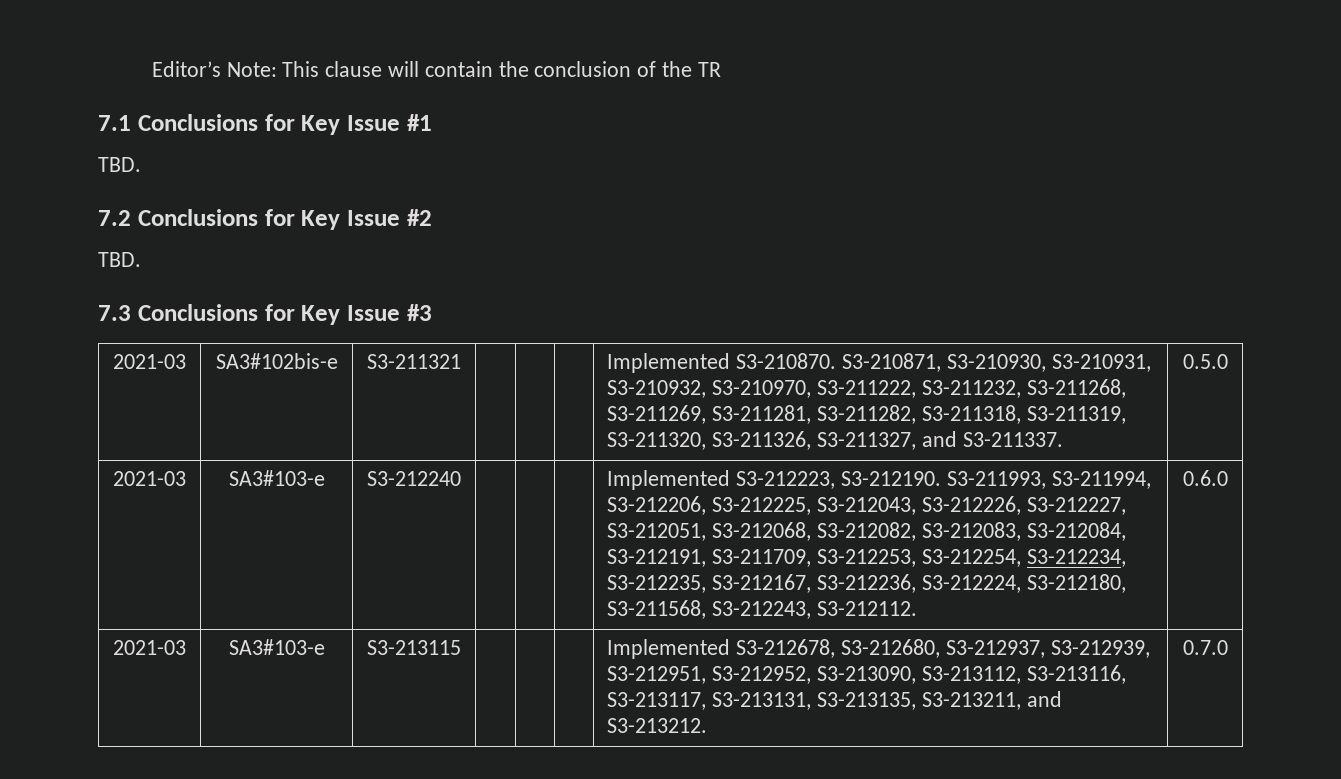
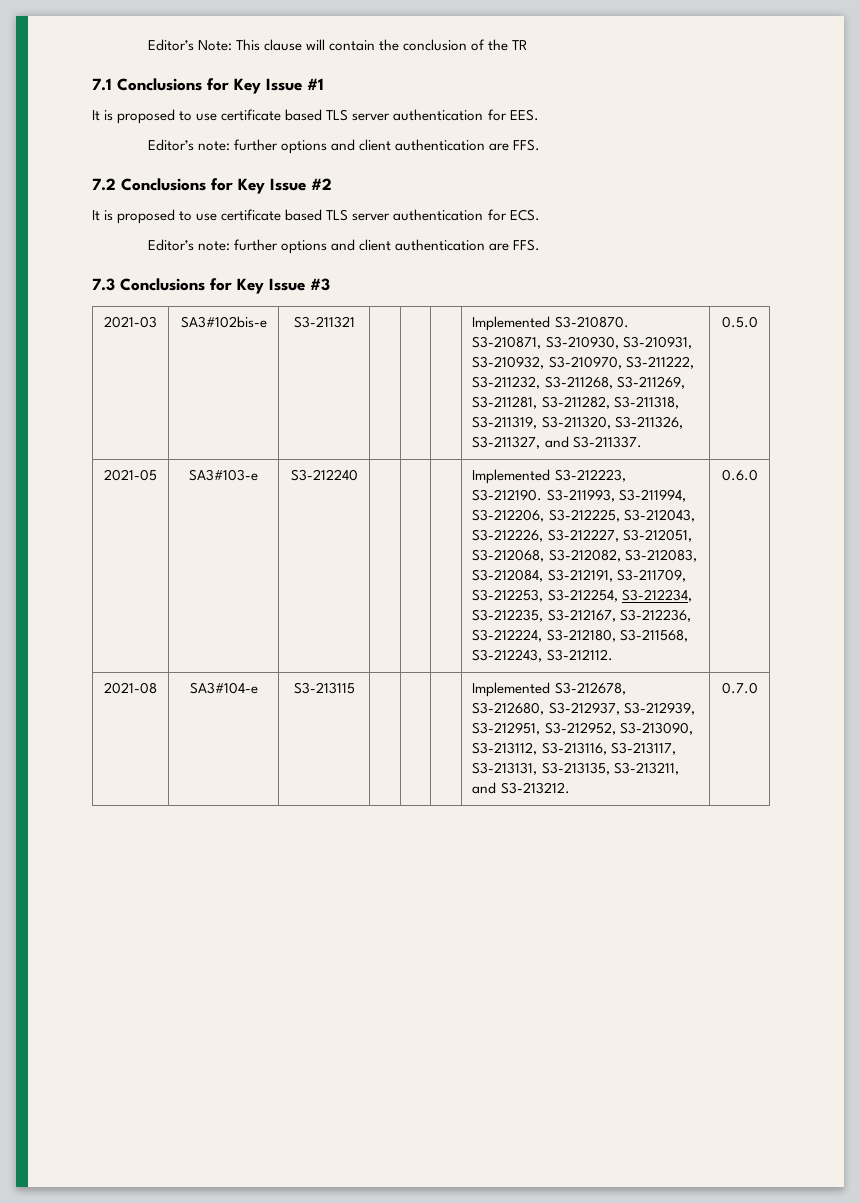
  7.1 Conclusions for Key Issue #1
- TBD.
+ It is proposed to use certificate based TLS server authentication for EES.
+ Editor’s note: further options and client authentication are FFS.
  7.2 Conclusions for Key Issue #2
- TBD.
+ It is proposed to use certificate based TLS server authentication for ECS.
+ Editor’s note: further options and client authentication are FFS.
- 2021-03 | SA3#103-e | S3-212240 | | | | Implemented S3-212223, S3-212190. S3-211993, S3-211994, S3-212206, S3-212225, S3-212043, S3-212226, S3-212227, S3-212051, S3-212068, S3-212082, S3-212083, S3-212084, S3-212191, S3-211709, S3-212253, S3-212254, S3-212234, S3-212235, S3-212167, S3-212236, S3-212224, S3-212180, S3-211568, S3-212243, S3-212112. | 0.6.0
+ 2021-05 | SA3#103-e | S3-212240 | | | | Implemented S3-212223, S3-212190. S3-211993, S3-211994, S3-212206, S3-212225, S3-212043, S3-212226, S3-212227, S3-212051, S3-212068, S3-212082, S3-212083, S3-212084, S3-212191, S3-211709, S3-212253, S3-212254, S3-212234, S3-212235, S3-212167, S3-212236, S3-212224, S3-212180, S3-211568, S3-212243, S3-212112. | 0.6.0
- 2021-03 | SA3#103-e | S3-213115 | | | | Implemented S3-212678, S3-212680, S3-212937, S3-212939, S3-212951, S3-212952, S3-213090, S3-213112, S3-213116, S3-213117, S3-213131, S3-213135, S3-213211, and S3-213212. | 0.7.0
+ 2021-08 | SA3#104-e | S3-213115 | | | | Implemented S3-212678, S3-212680, S3-212937, S3-212939, S3-212951, S3-212952, S3-213090, S3-213112, S3-213116, S3-213117, S3-213131, S3-213135, S3-213211, and S3-213212. | 0.7.0

